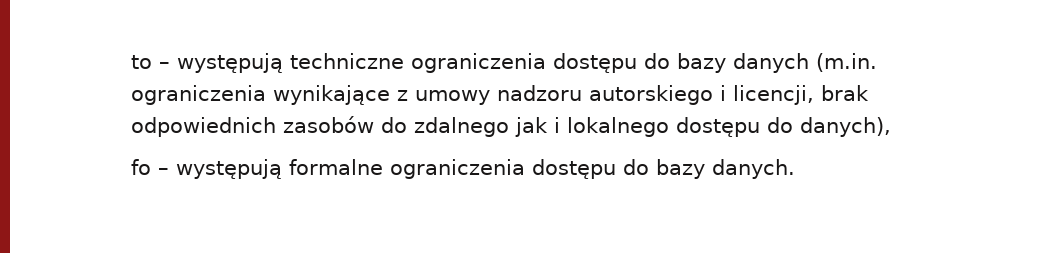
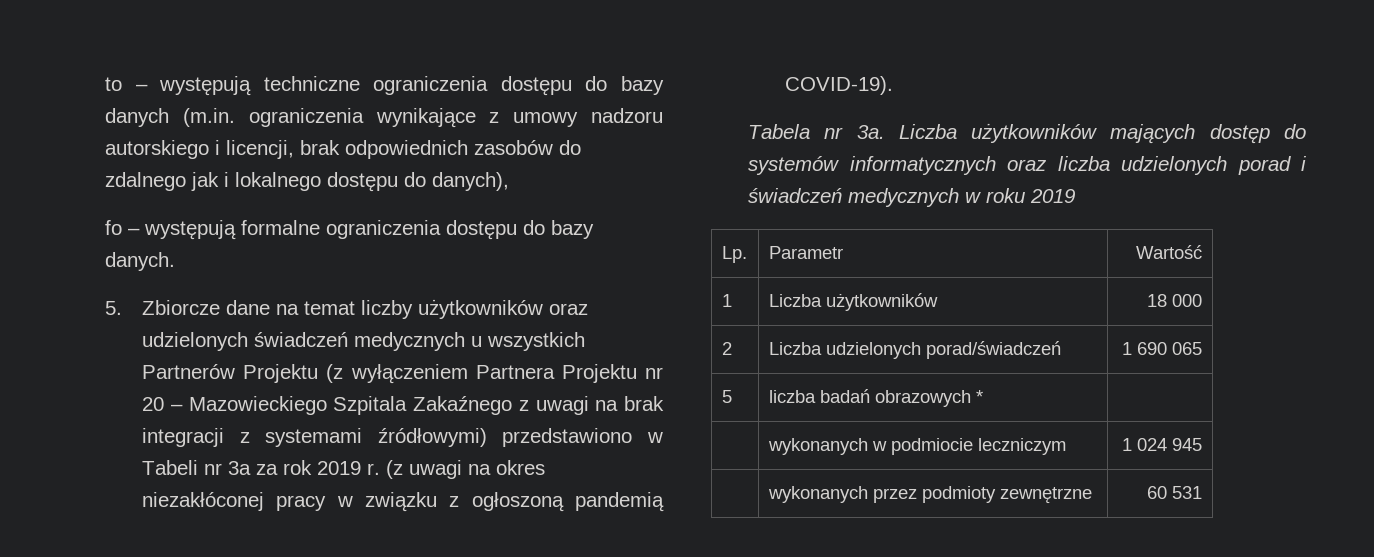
+ 5. Zbiorcze dane na temat liczby użytkowników oraz udzielonych świadczeń medycznych u wszystkich Partnerów Projektu (z wyłączeniem Partnera Projektu nr 20 – Mazowieckiego Szpitala Zakaźnego z uwagi na brak integracji z systemami źródłowymi) przedstawiono w Tabeli nr 3a za rok 2019 r. (z uwagi na okres niezakłóconej pracy w związku z ogłoszoną pandemią COVID-19).
+ Tabela nr 3a. Liczba użytkowników mających dostęp do systemów informatycznych oraz liczba udzielonych porad i świadczeń medycznych w roku 2019
+ Lp. | Parametr | Wartość
+ 1 | Liczba użytkowników | 18 000
+ 2 | Liczba udzielonych porad/świadczeń | 1 690 065
+ 5 | liczba badań obrazowych * |
+ | wykonanych w podmiocie leczniczym | 1 024 945
+ | wykonanych przez podmioty zewnętrzne | 60 531

